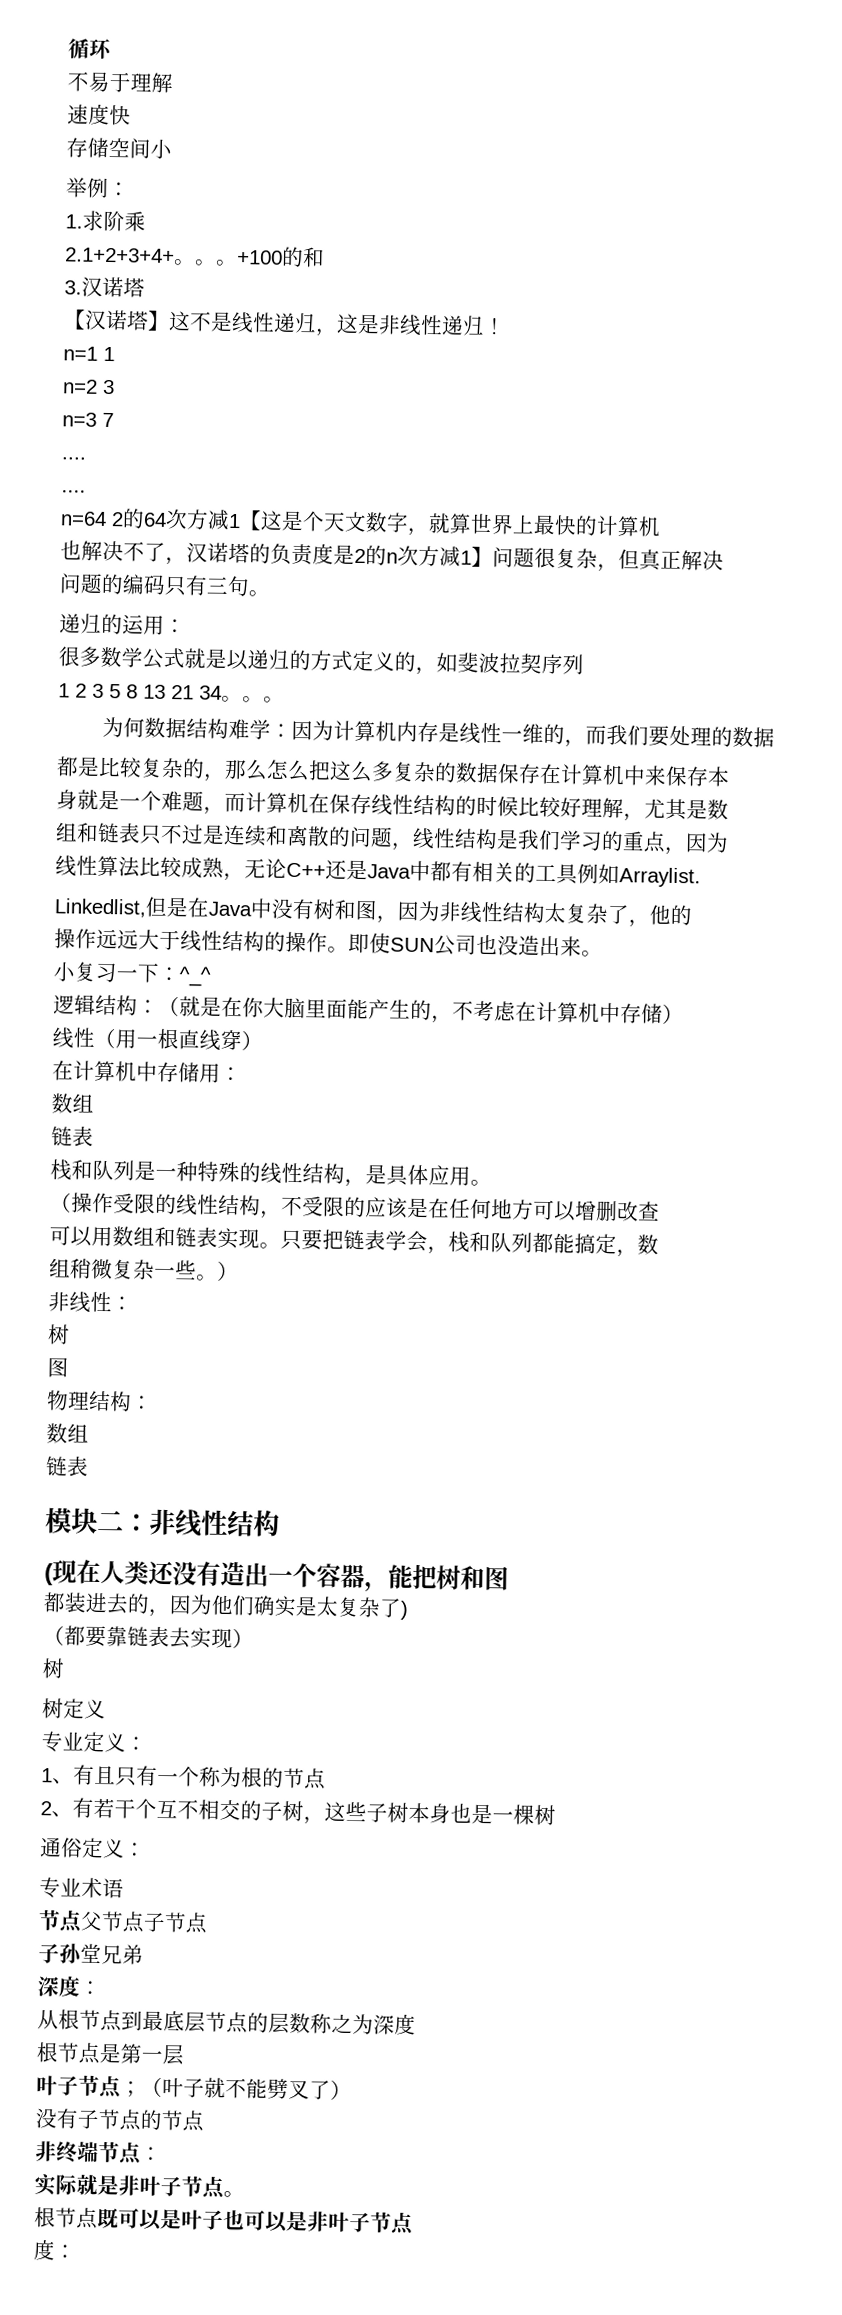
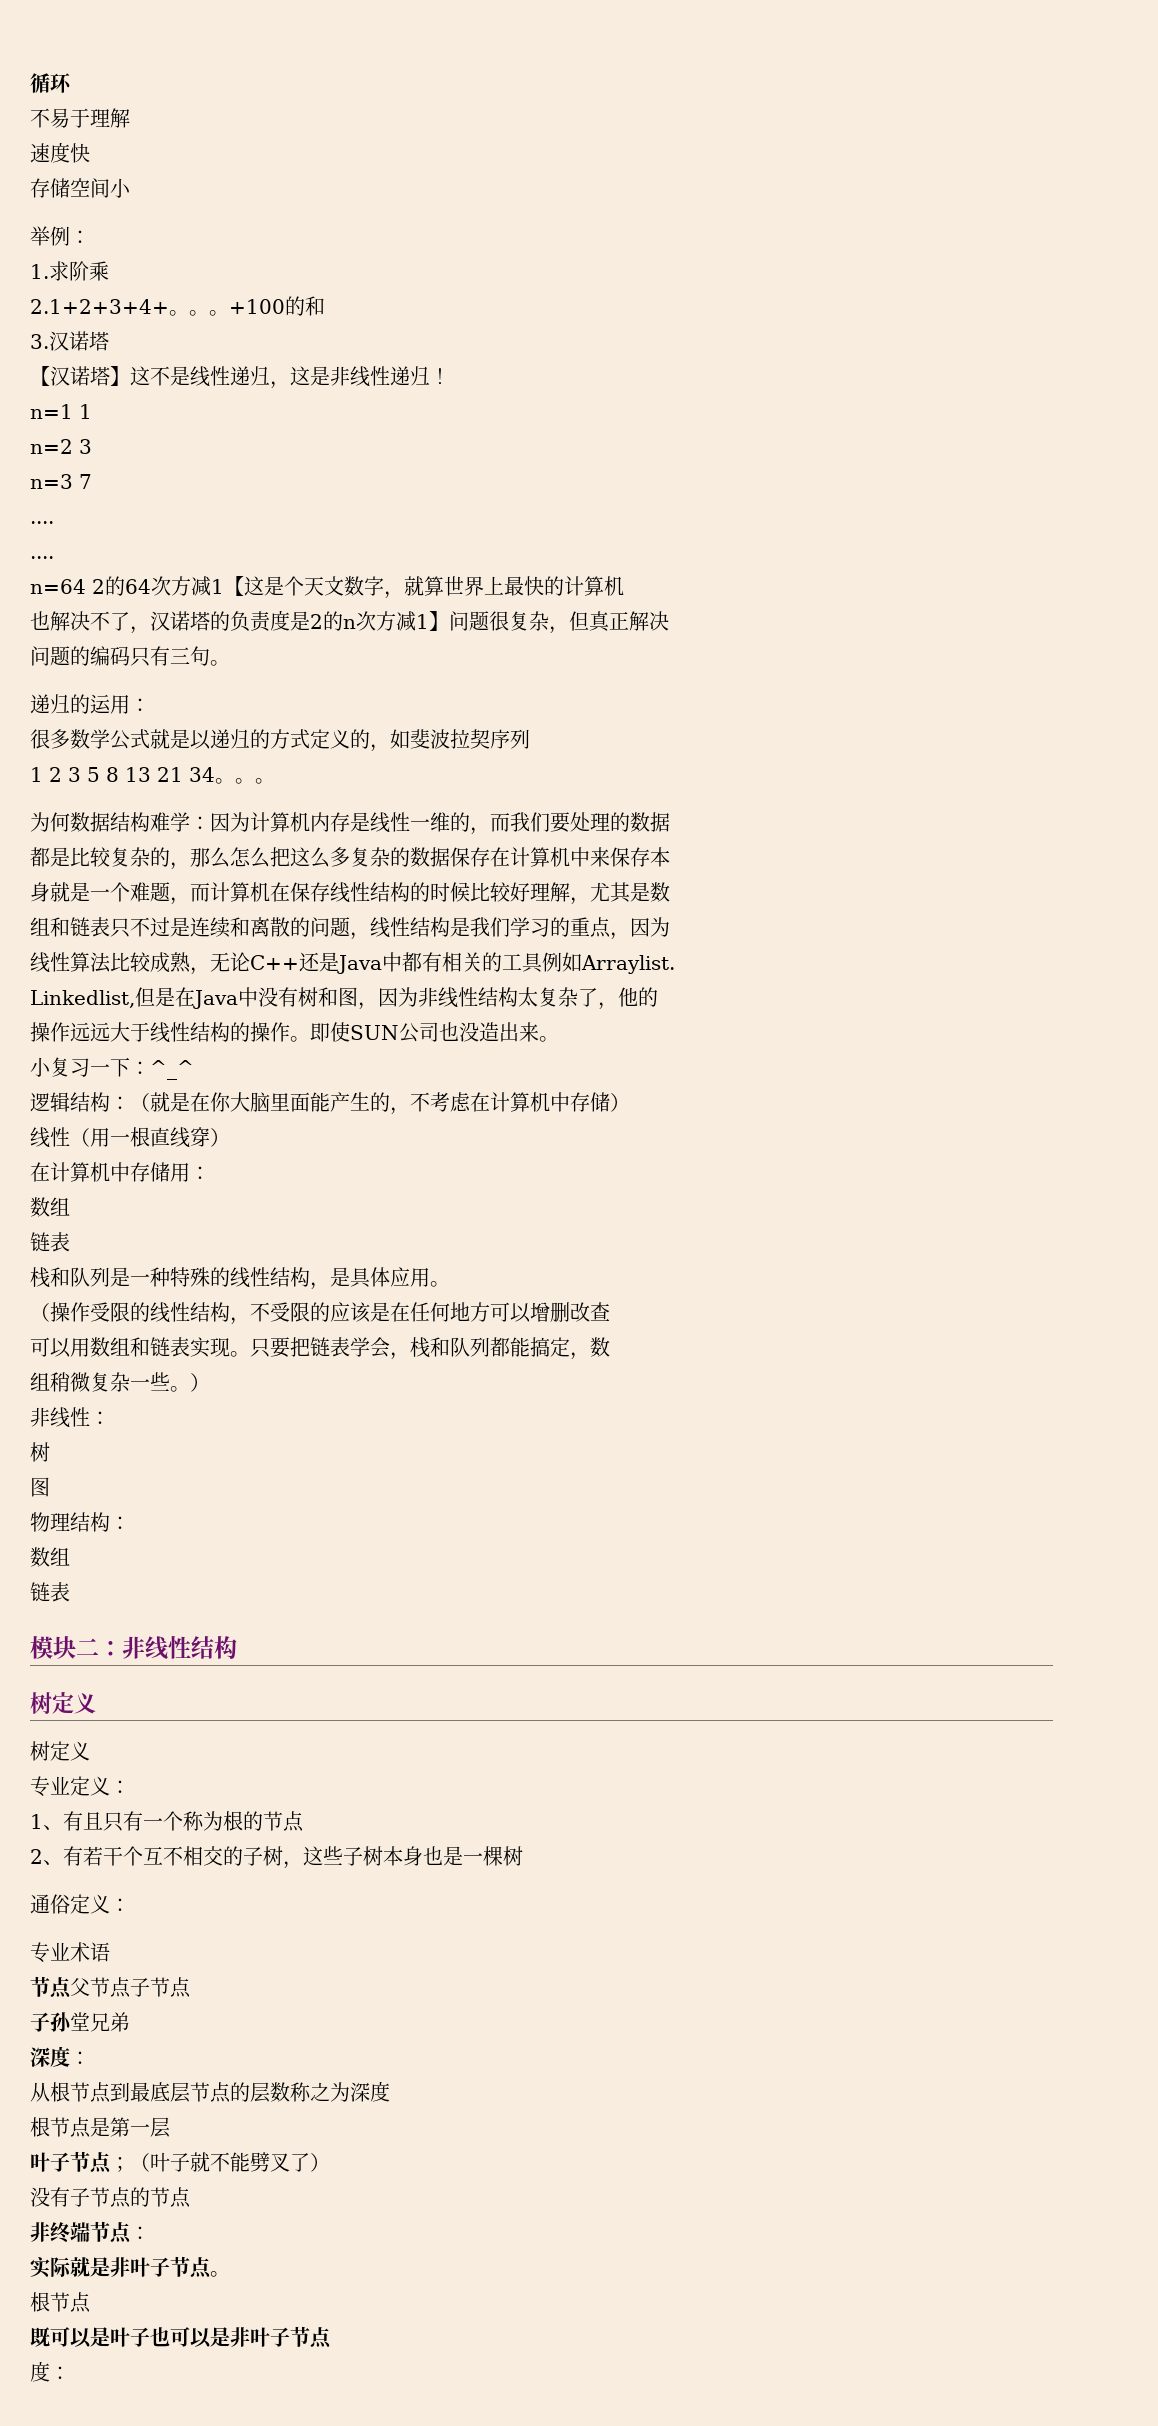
  模块二：非线性结构
- (现在人类还没有造出一个容器，能把树和图
- 都装进去的，因为他们确实是太复杂了)
- （都要靠链表去实现）
- 树
+ 树定义
  实际就是非叶子节点。
- 根节点既可以是叶子也可以是非叶子节点
+ 根节点
+ 既可以是叶子也可以是非叶子节点

